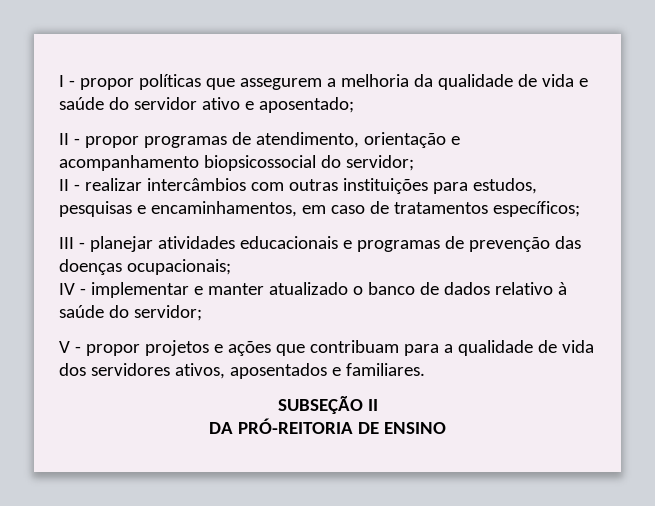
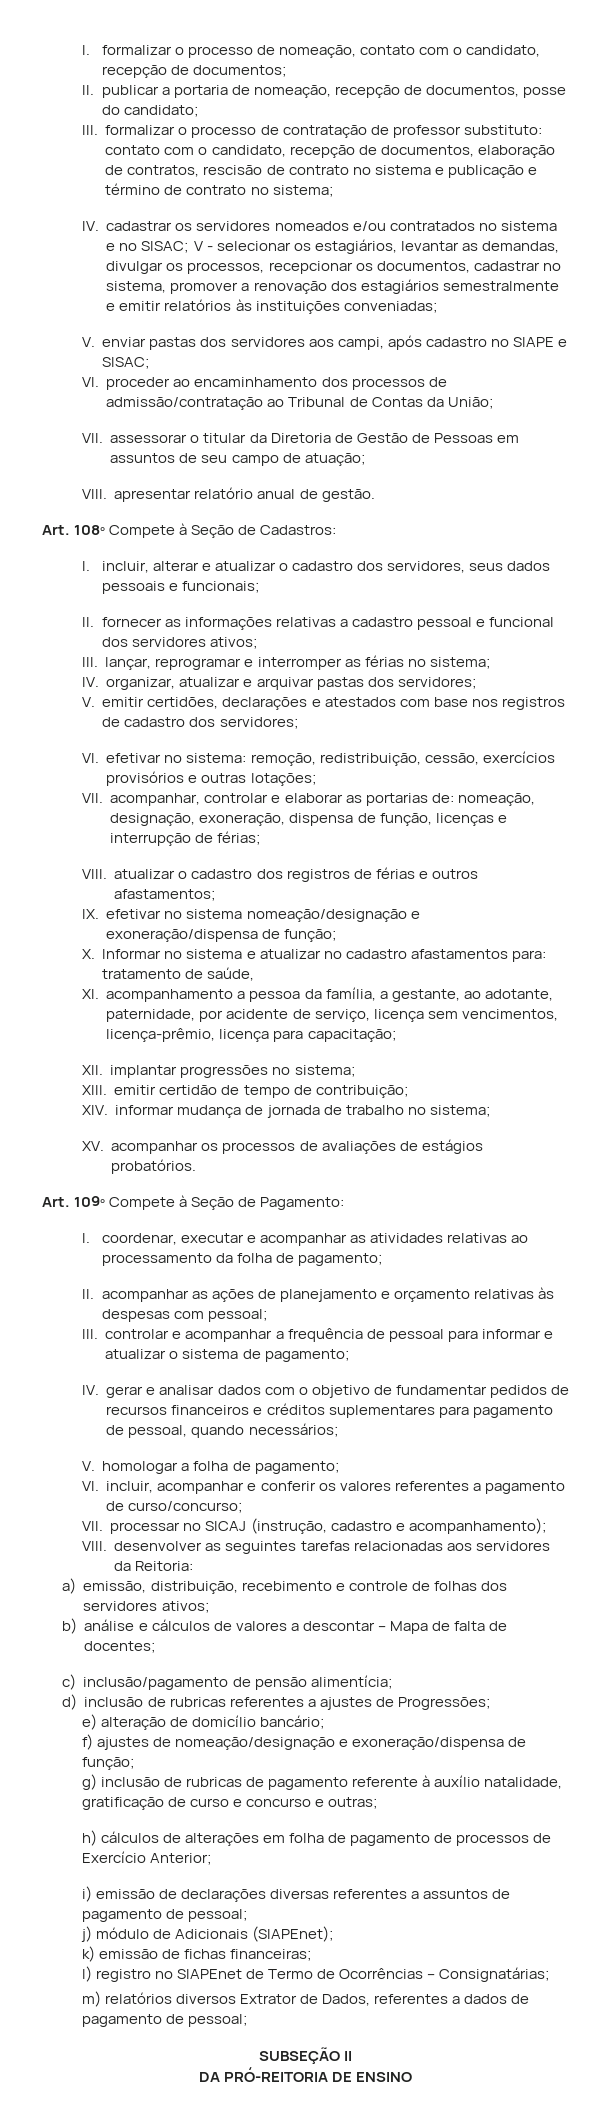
- I - propor políticas que assegurem a melhoria da qualidade de vida e saúde do servidor ativo e aposentado;
- II - propor programas de atendimento, orientação e acompanhamento biopsicossocial do servidor;
- II - realizar intercâmbios com outras instituições para estudos, pesquisas e encaminhamentos, em caso de tratamentos específicos;
- III - planejar atividades educacionais e programas de prevenção das doenças ocupacionais;
- IV - implementar e manter atualizado o banco de dados relativo à saúde do servidor;
- V - propor projetos e ações que contribuam para a qualidade de vida dos servidores ativos, aposentados e familiares.
+ I. formalizar o processo de nomeação, contato com o candidato, recepção de documentos;
+ II. publicar a portaria de nomeação, recepção de documentos, posse do candidato;
+ III. formalizar o processo de contratação de professor substituto: contato com o candidato, recepção de documentos, elaboração de contratos, rescisão de contrato no sistema e publicação e término de contrato no sistema;
+ IV. cadastrar os servidores nomeados e/ou contratados no sistema e no SISAC; V - selecionar os estagiários, levantar as demandas, divulgar os processos, recepcionar os documentos, cadastrar no sistema, promover a renovação dos estagiários semestralmente e emitir relatórios às instituições conveniadas;
+ V. enviar pastas dos servidores aos campi, após cadastro no SIAPE e SISAC;
+ VI. proceder ao encaminhamento dos processos de admissão/contratação ao Tribunal de Contas da União;
+ VII. assessorar o titular da Diretoria de Gestão de Pessoas em assuntos de seu campo de atuação;
+ VIII. apresentar relatório anual de gestão.
+ Art. 108º Compete à Seção de Cadastros:
+ I. incluir, alterar e atualizar o cadastro dos servidores, seus dados pessoais e funcionais;
+ II. fornecer as informações relativas a cadastro pessoal e funcional dos servidores ativos;
+ III. lançar, reprogramar e interromper as férias no sistema;
+ IV. organizar, atualizar e arquivar pastas dos servidores;
+ V. emitir certidões, declarações e atestados com base nos registros de cadastro dos servidores;
+ VI. efetivar no sistema: remoção, redistribuição, cessão, exercícios provisórios e outras lotações;
+ VII. acompanhar, controlar e elaborar as portarias de: nomeação, designação, exoneração, dispensa de função, licenças e interrupção de férias;
+ VIII. atualizar o cadastro dos registros de férias e outros afastamentos;
+ IX. efetivar no sistema nomeação/designação e exoneração/dispensa de função;
+ X. Informar no sistema e atualizar no cadastro afastamentos para: tratamento de saúde,
+ XI. acompanhamento a pessoa da família, a gestante, ao adotante, paternidade, por acidente de serviço, licença sem vencimentos, licença-prêmio, licença para capacitação;
+ XII. implantar progressões no sistema;
+ XIII. emitir certidão de tempo de contribuição;
+ XIV. informar mudança de jornada de trabalho no sistema;
+ XV. acompanhar os processos de avaliações de estágios probatórios.
+ Art. 109º Compete à Seção de Pagamento:
+ I. coordenar, executar e acompanhar as atividades relativas ao processamento da folha de pagamento;
+ II. acompanhar as ações de planejamento e orçamento relativas às despesas com pessoal;
+ III. controlar e acompanhar a frequência de pessoal para informar e atualizar o sistema de pagamento;
+ IV. gerar e analisar dados com o objetivo de fundamentar pedidos de recursos financeiros e créditos suplementares para pagamento de pessoal, quando necessários;
+ V. homologar a folha de pagamento;
+ VI. incluir, acompanhar e conferir os valores referentes a pagamento de curso/concurso;
+ VII. processar no SICAJ (instrução, cadastro e acompanhamento);
+ VIII. desenvolver as seguintes tarefas relacionadas aos servidores da Reitoria:
+ a) emissão, distribuição, recebimento e controle de folhas dos servidores ativos;
+ b) análise e cálculos de valores a descontar – Mapa de falta de docentes;
+ c) inclusão/pagamento de pensão alimentícia;
+ d) inclusão de rubricas referentes a ajustes de Progressões;
+ e) alteração de domicílio bancário;
+ f) ajustes de nomeação/designação e exoneração/dispensa de função;
+ g) inclusão de rubricas de pagamento referente à auxílio natalidade, gratificação de curso e concurso e outras;
+ h) cálculos de alterações em folha de pagamento de processos de Exercício Anterior;
+ i) emissão de declarações diversas referentes a assuntos de pagamento de pessoal;
+ j) módulo de Adicionais (SIAPEnet);
+ k) emissão de fichas financeiras;
+ l) registro no SIAPEnet de Termo de Ocorrências – Consignatárias;
+ m) relatórios diversos Extrator de Dados, referentes a dados de pagamento de pessoal;

